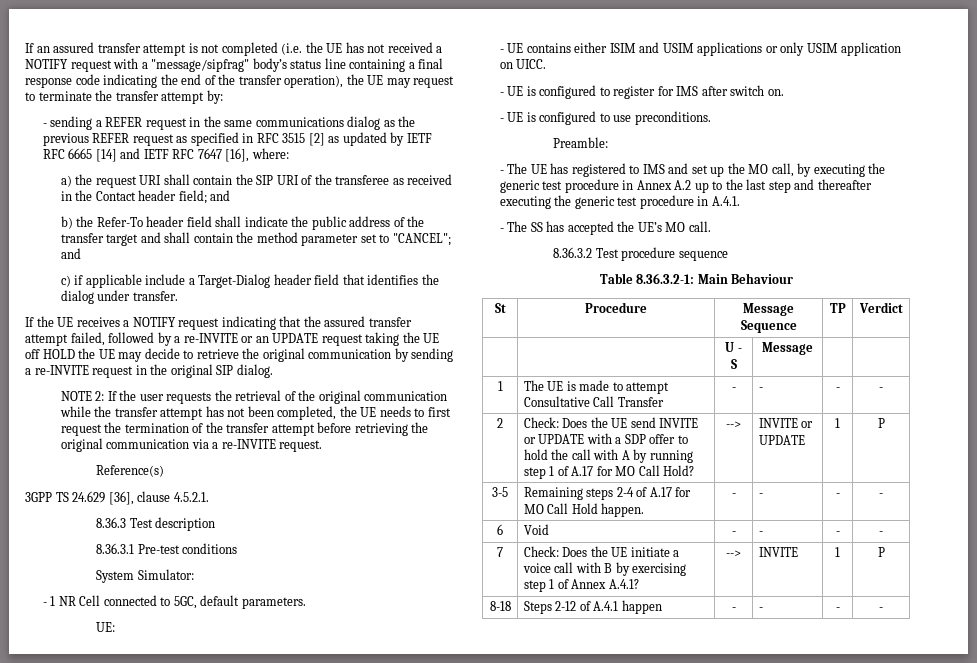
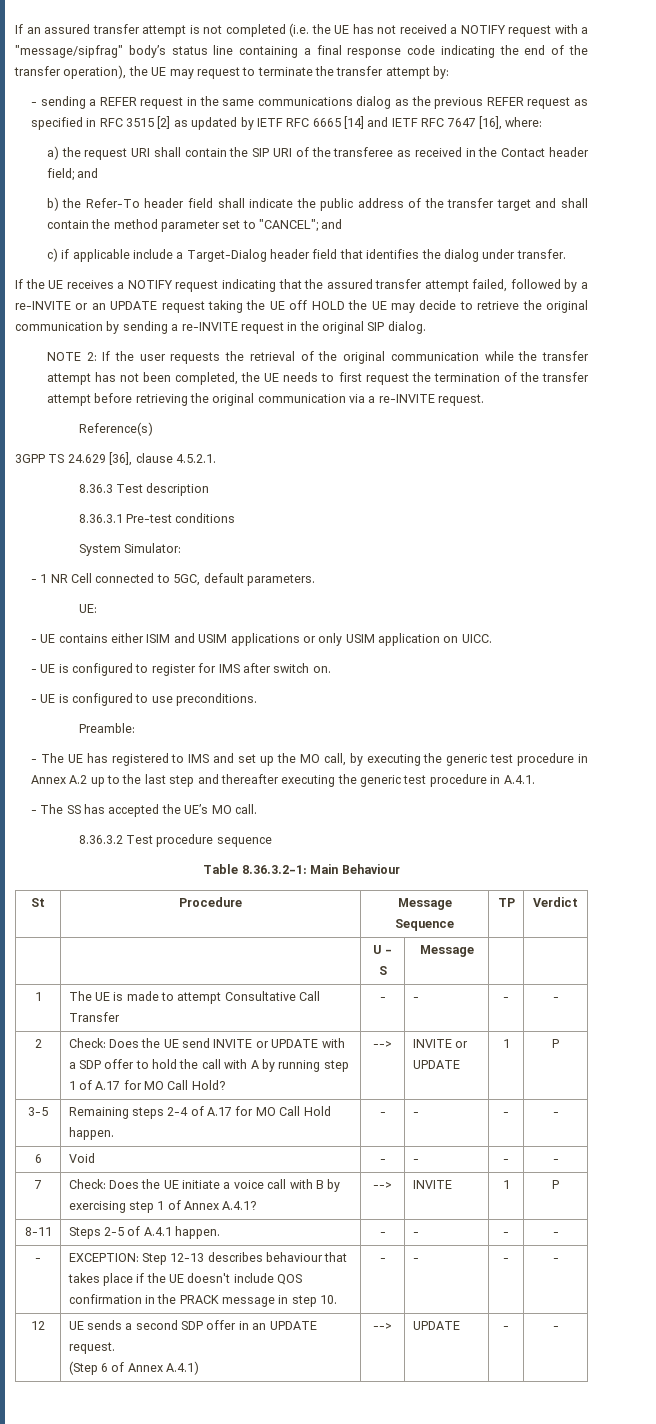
- 8-18 | Steps 2-12 of A.4.1 happen | - | - | - | -
+ 8-11 | Steps 2-5 of A.4.1 happen. | - | - | - | -
+ - | EXCEPTION: Step 12-13 describes behaviour that takes place if the UE doesn't include QOS confirmation in the PRACK message in step 10. | - | - | - | -
+ 12 | UE sends a second SDP offer in an UPDATE request.
+ (Step 6 of Annex A.4.1) | --> | UPDATE | - | -

